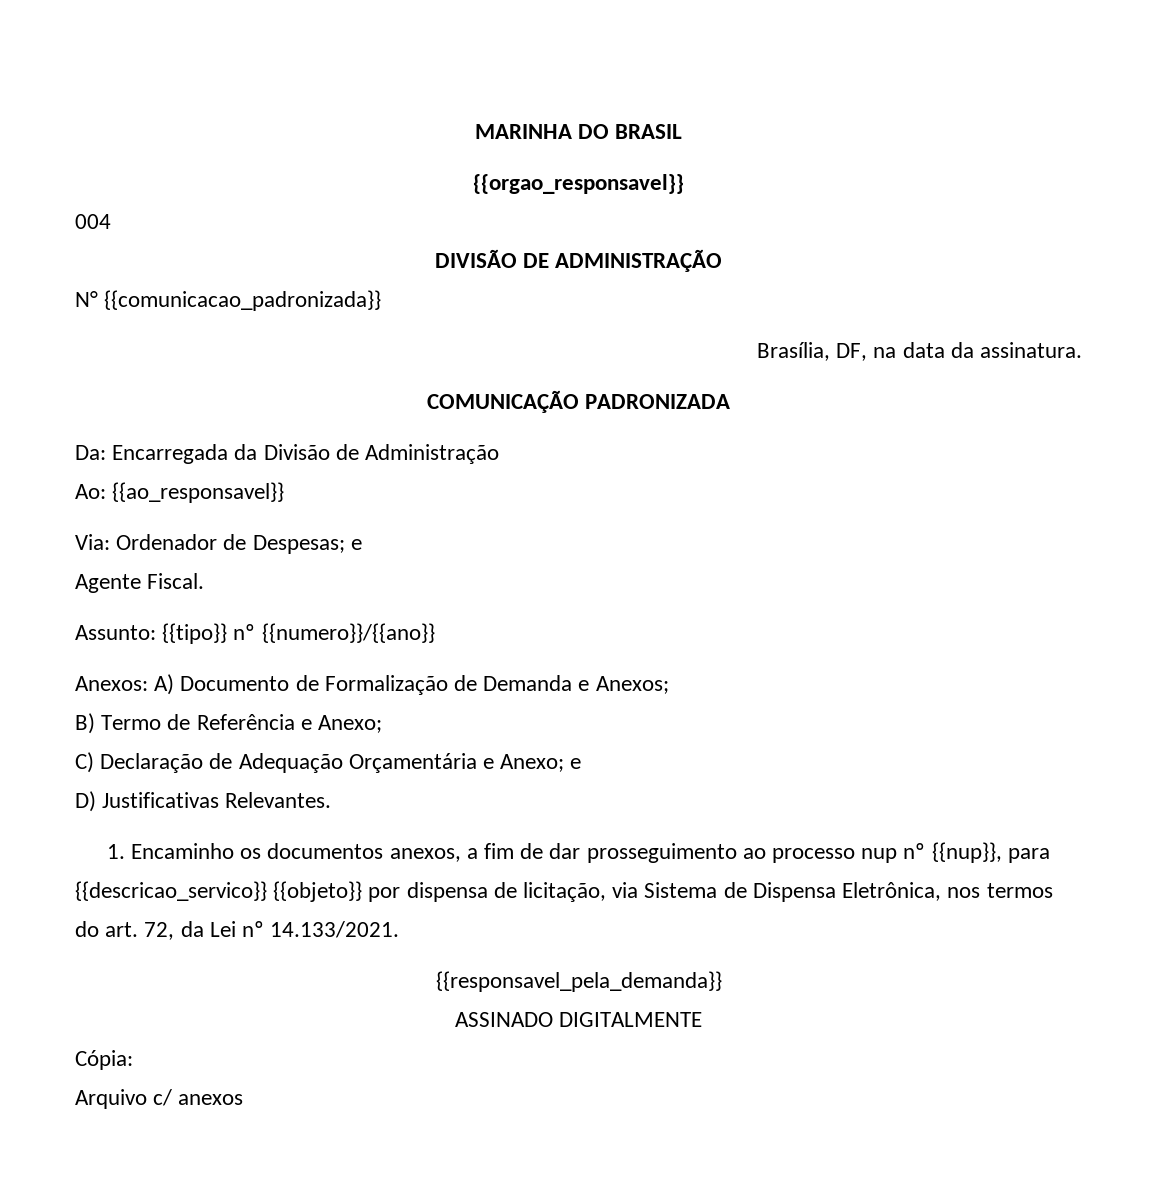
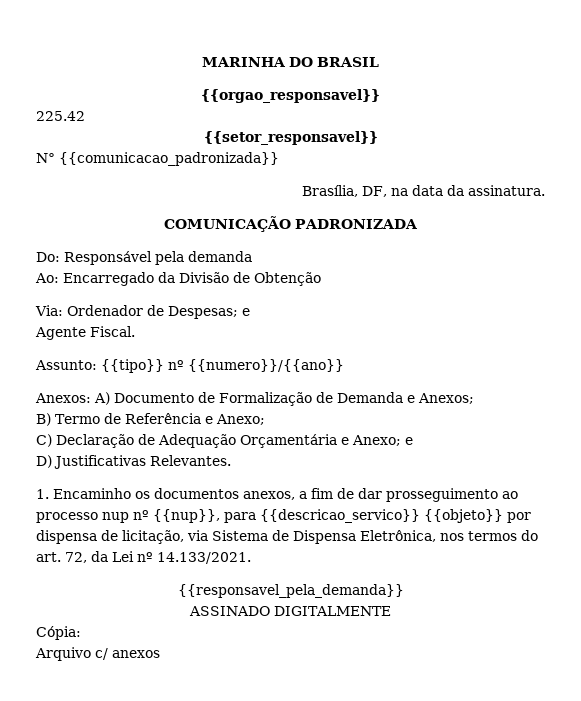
- 004
- DIVISÃO DE ADMINISTRAÇÃO
+ 225.42
+ {{setor_responsavel}}
- Da: Encarregada da Divisão de Administração
- Ao: {{ao_responsavel}}
+ Do: Responsável pela demanda
+ Ao: Encarregado da Divisão de Obtenção

